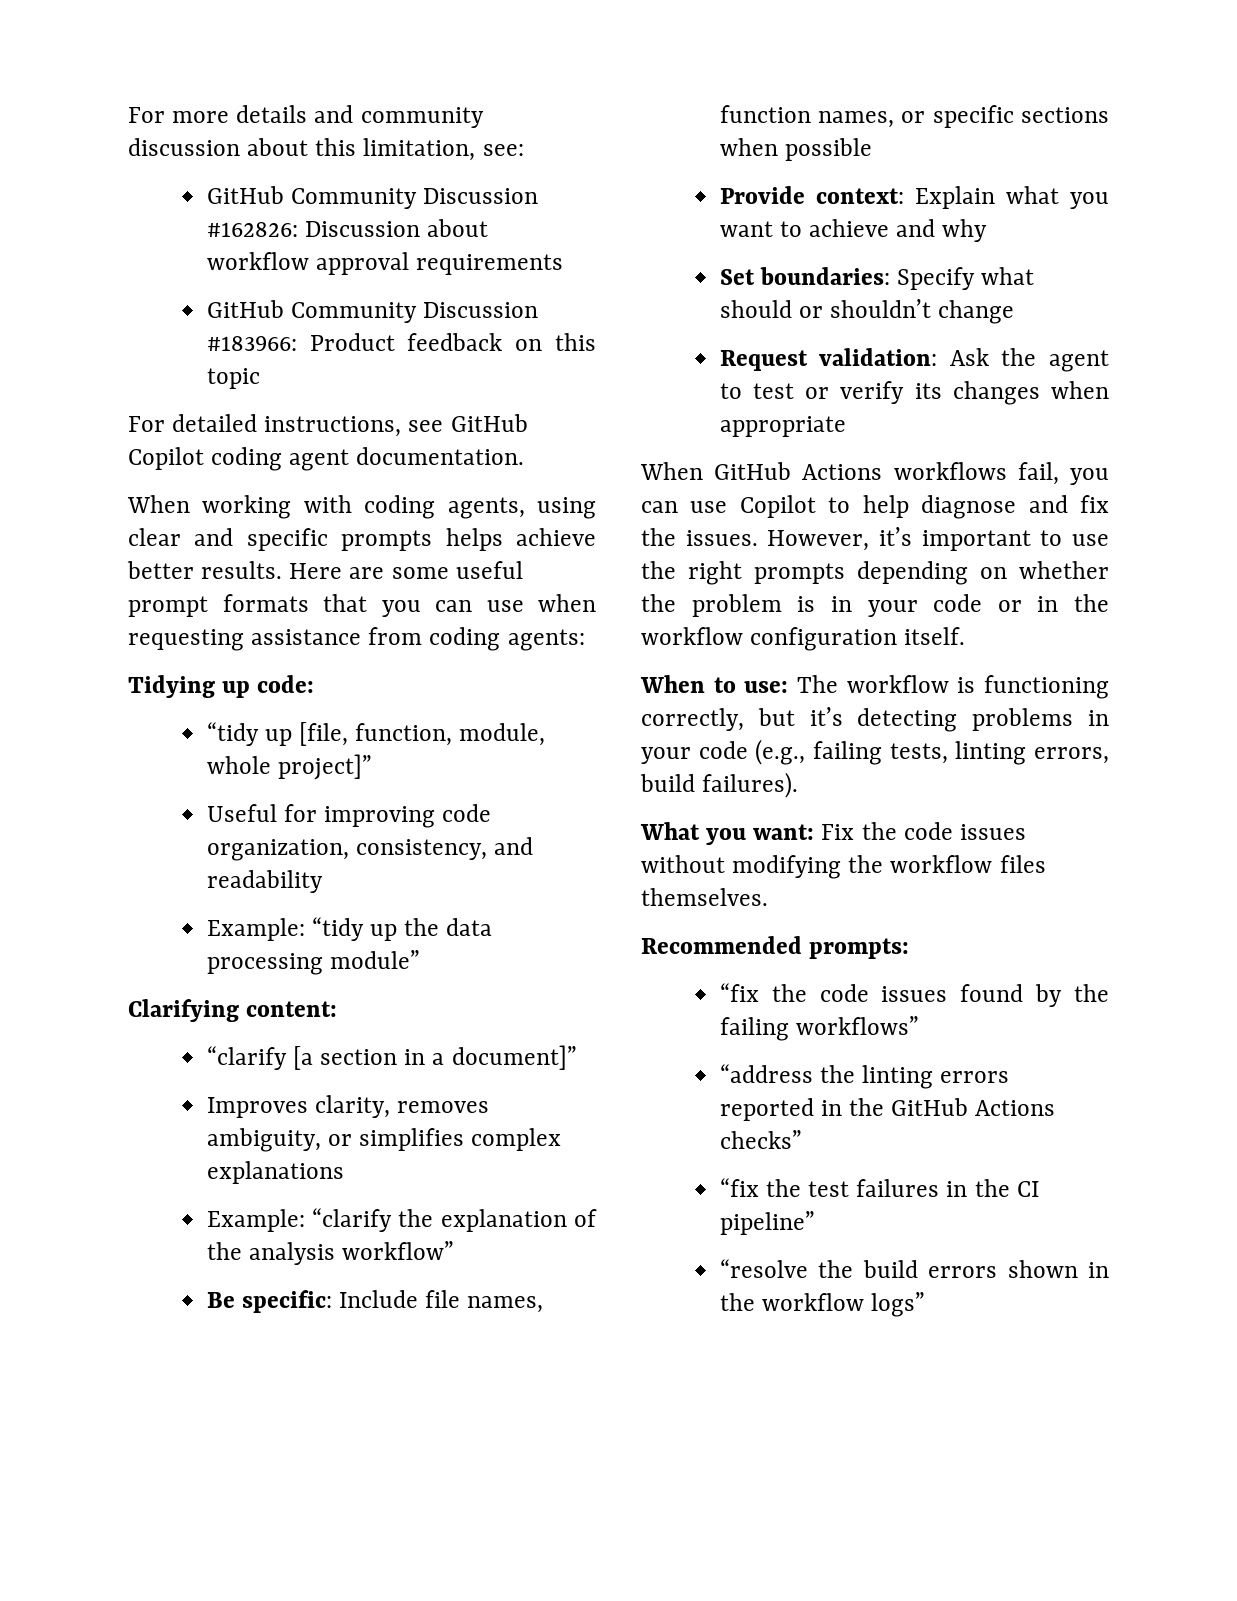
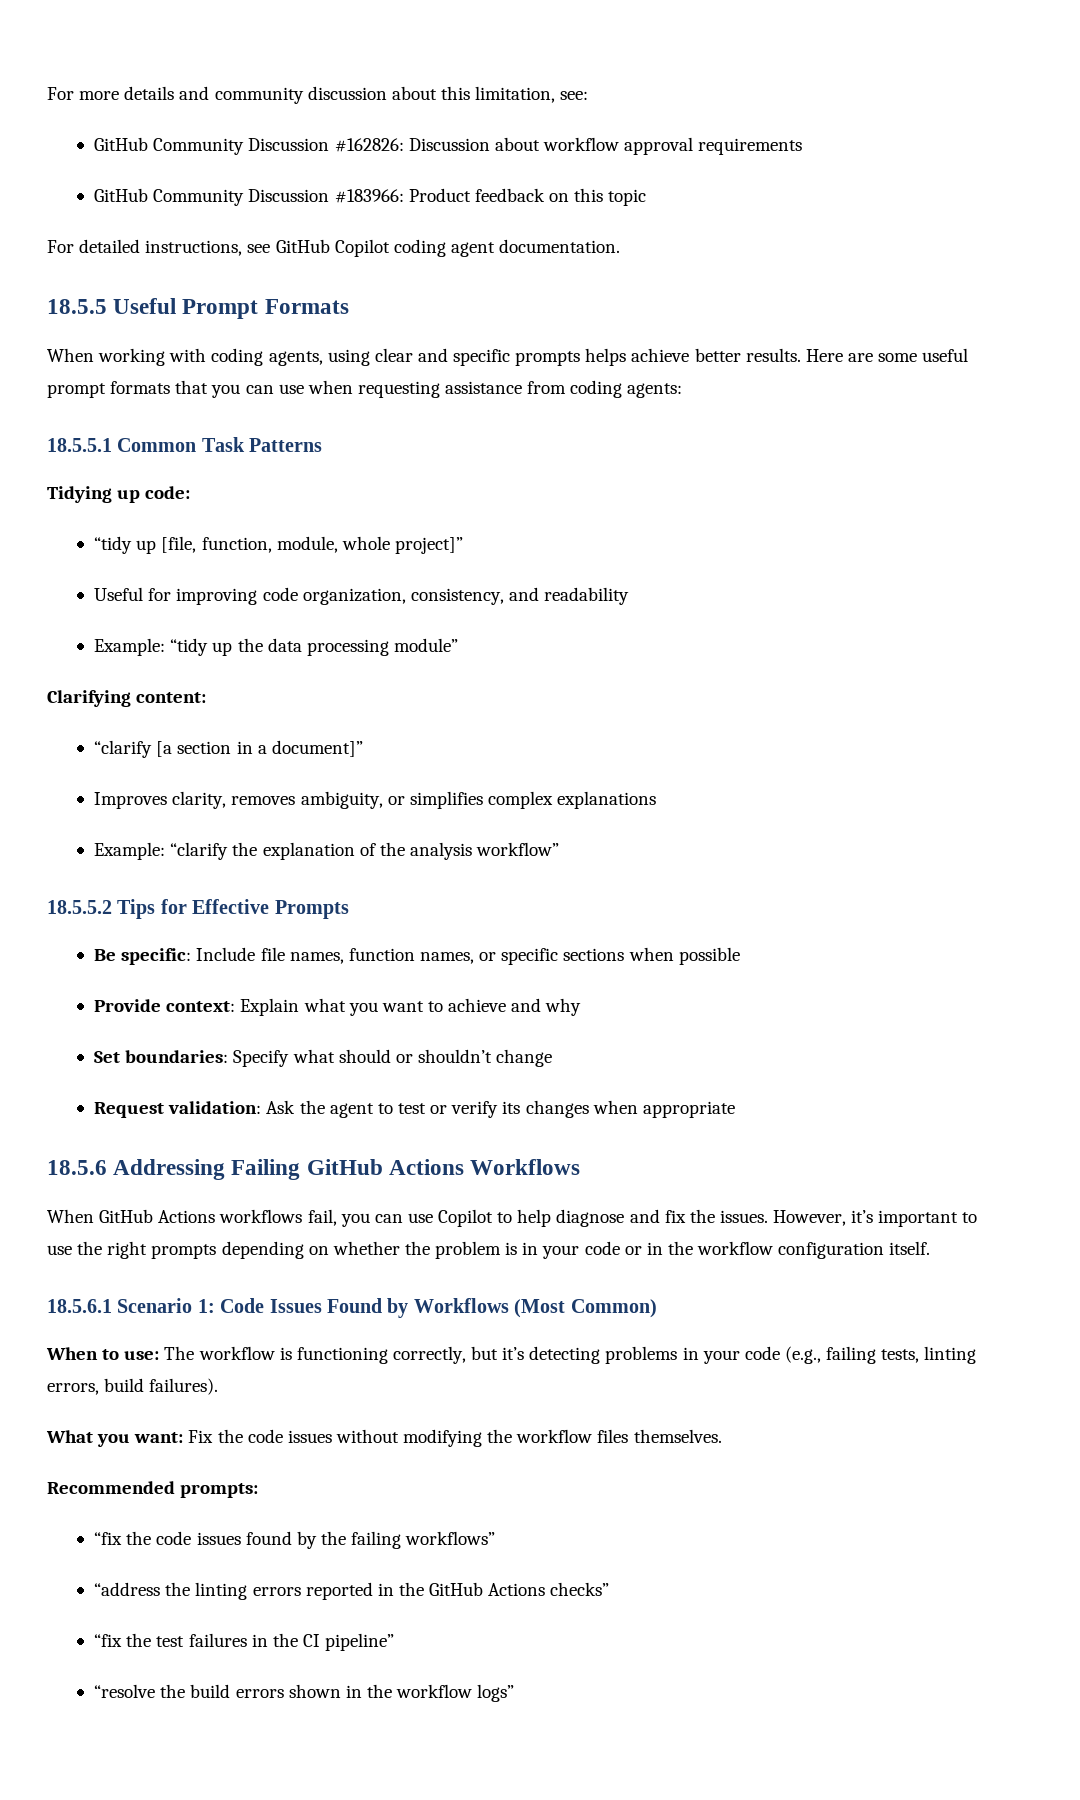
+ 18.5.5 Useful Prompt Formats
+ 18.5.5.1 Common Task Patterns
+ 18.5.5.2 Tips for Effective Prompts
+ 18.5.6 Addressing Failing GitHub Actions Workflows
+ 18.5.6.1 Scenario 1: Code Issues Found by Workflows (Most Common)

